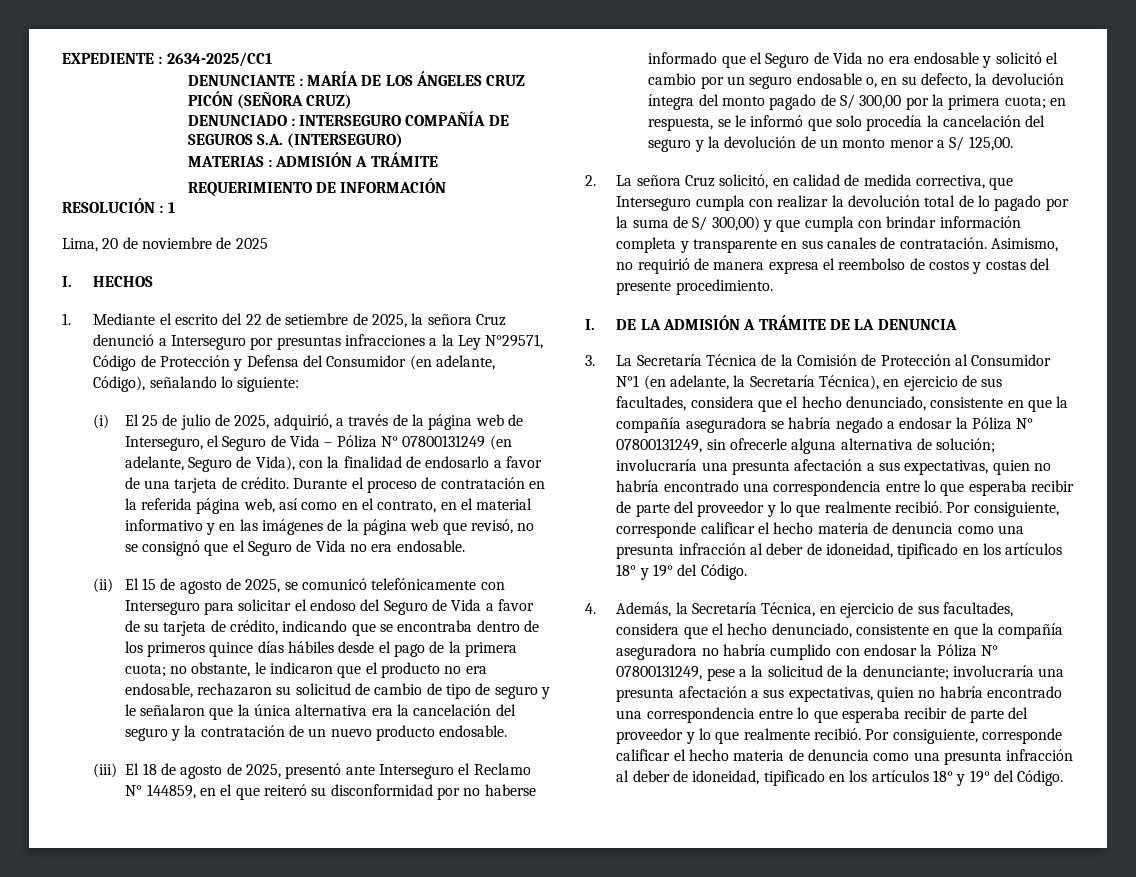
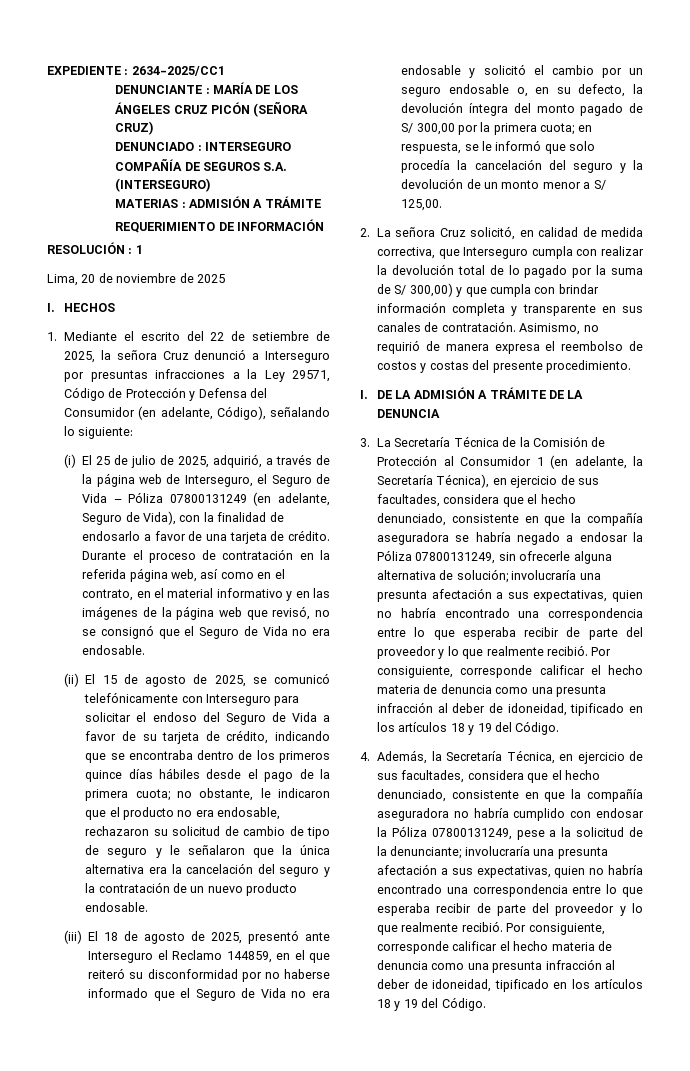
- 1. Mediante el escrito del 22 de setiembre de 2025, la señora Cruz denunció a Interseguro por presuntas infracciones a la Ley N°29571, Código de Protección y Defensa del Consumidor (en adelante, Código), señalando lo siguiente:
+ 1. Mediante el escrito del 22 de setiembre de 2025, la señora Cruz denunció a Interseguro por presuntas infracciones a la Ley 29571, Código de Protección y Defensa del Consumidor (en adelante, Código), señalando lo siguiente:
- (i) El 25 de julio de 2025, adquirió, a través de la página web de Interseguro, el Seguro de Vida – Póliza N° 07800131249 (en adelante, Seguro de Vida), con la finalidad de endosarlo a favor de una tarjeta de crédito.
+ (i) El 25 de julio de 2025, adquirió, a través de la página web de Interseguro, el Seguro de Vida – Póliza 07800131249 (en adelante, Seguro de Vida), con la finalidad de endosarlo a favor de una tarjeta de crédito.
- (iii) El 18 de agosto de 2025, presentó ante Interseguro el Reclamo N° 144859, en el que reiteró su disconformidad por no haberse informado que el Seguro de Vida no era endosable y solicitó el cambio por un seguro endosable o, en su defecto, la devolución íntegra del monto pagado de S/ 300,00 por la primera cuota;
+ (iii) El 18 de agosto de 2025, presentó ante Interseguro el Reclamo 144859, en el que reiteró su disconformidad por no haberse informado que el Seguro de Vida no era endosable y solicitó el cambio por un seguro endosable o, en su defecto, la devolución íntegra del monto pagado de S/ 300,00 por la primera cuota;
- 3. La Secretaría Técnica de la Comisión de Protección al Consumidor N°1 (en adelante, la Secretaría Técnica), en ejercicio de sus facultades, considera que el hecho denunciado, consistente en que la compañía aseguradora se habría negado a endosar la Póliza N° 07800131249, sin ofrecerle alguna alternativa de solución; involucraría una presunta afectación a sus expectativas, quien no habría encontrado una correspondencia entre lo que esperaba recibir de parte del proveedor y lo que realmente recibió. Por consiguiente, corresponde calificar el hecho materia de denuncia como una presunta infracción al deber de idoneidad, tipificado en los artículos 18° y 19° del Código.
+ 3. La Secretaría Técnica de la Comisión de Protección al Consumidor 1 (en adelante, la Secretaría Técnica), en ejercicio de sus facultades, considera que el hecho denunciado, consistente en que la compañía aseguradora se habría negado a endosar la Póliza 07800131249, sin ofrecerle alguna alternativa de solución; involucraría una presunta afectación a sus expectativas, quien no habría encontrado una correspondencia entre lo que esperaba recibir de parte del proveedor y lo que realmente recibió. Por consiguiente, corresponde calificar el hecho materia de denuncia como una presunta infracción al deber de idoneidad, tipificado en los artículos 18 y 19 del Código.
- 4. Además, la Secretaría Técnica, en ejercicio de sus facultades, considera que el hecho denunciado, consistente en que la compañía aseguradora no habría cumplido con endosar la Póliza N° 07800131249, pese a la solicitud de la denunciante; involucraría una presunta afectación a sus expectativas, quien no habría encontrado una correspondencia entre lo que esperaba recibir de parte del proveedor y lo que realmente recibió. Por consiguiente, corresponde calificar el hecho materia de denuncia como una presunta infracción al deber de idoneidad, tipificado en los artículos 18° y 19° del Código.
+ 4. Además, la Secretaría Técnica, en ejercicio de sus facultades, considera que el hecho denunciado, consistente en que la compañía aseguradora no habría cumplido con endosar la Póliza 07800131249, pese a la solicitud de la denunciante; involucraría una presunta afectación a sus expectativas, quien no habría encontrado una correspondencia entre lo que esperaba recibir de parte del proveedor y lo que realmente recibió. Por consiguiente, corresponde calificar el hecho materia de denuncia como una presunta infracción al deber de idoneidad, tipificado en los artículos 18 y 19 del Código.

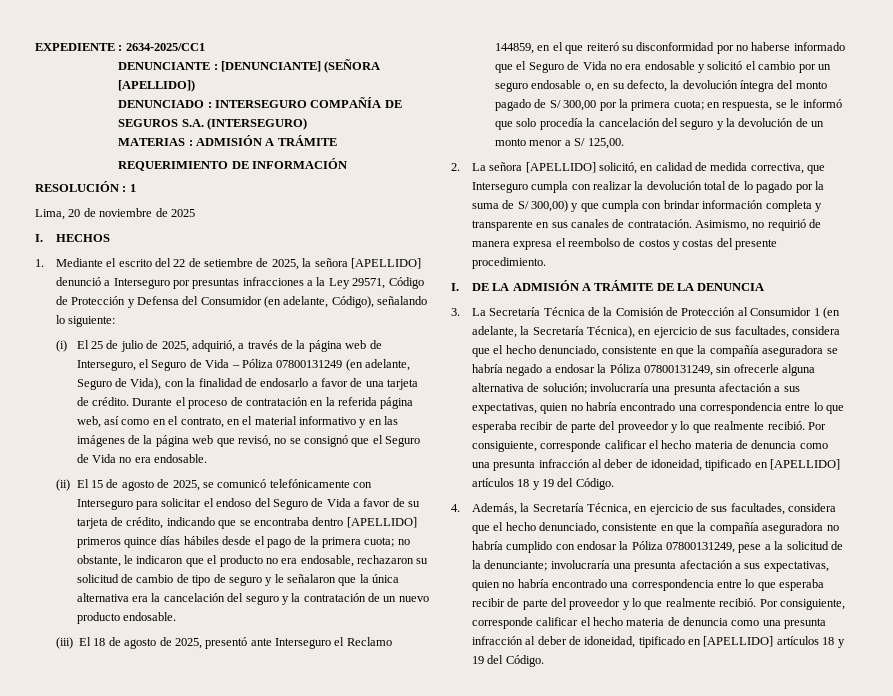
- DENUNCIANTE : MARÍA DE LOS ÁNGELES CRUZ PICÓN (SEÑORA CRUZ)
+ DENUNCIANTE : [DENUNCIANTE] (SEÑORA [APELLIDO])
- 1. Mediante el escrito del 22 de setiembre de 2025, la señora Cruz denunció a Interseguro por presuntas infracciones a la Ley 29571, Código de Protección y Defensa del Consumidor (en adelante, Código), señalando lo siguiente:
+ 1. Mediante el escrito del 22 de setiembre de 2025, la señora [APELLIDO] denunció a Interseguro por presuntas infracciones a la Ley 29571, Código de Protección y Defensa del Consumidor (en adelante, Código), señalando lo siguiente:
- (ii) El 15 de agosto de 2025, se comunicó telefónicamente con Interseguro para solicitar el endoso del Seguro de Vida a favor de su tarjeta de crédito, indicando que se encontraba dentro de los primeros quince días hábiles desde el pago de la primera cuota;
+ (ii) El 15 de agosto de 2025, se comunicó telefónicamente con Interseguro para solicitar el endoso del Seguro de Vida a favor de su tarjeta de crédito, indicando que se encontraba dentro [APELLIDO] primeros quince días hábiles desde el pago de la primera cuota;
- 2. La señora Cruz solicitó, en calidad de medida correctiva, que Interseguro cumpla con realizar la devolución total de lo pagado por la suma de S/ 300,00) y que cumpla con brindar información completa y transparente en sus canales de contratación.
+ 2. La señora [APELLIDO] solicitó, en calidad de medida correctiva, que Interseguro cumpla con realizar la devolución total de lo pagado por la suma de S/ 300,00) y que cumpla con brindar información completa y transparente en sus canales de contratación.
- 3. La Secretaría Técnica de la Comisión de Protección al Consumidor 1 (en adelante, la Secretaría Técnica), en ejercicio de sus facultades, considera que el hecho denunciado, consistente en que la compañía aseguradora se habría negado a endosar la Póliza 07800131249, sin ofrecerle alguna alternativa de solución; involucraría una presunta afectación a sus expectativas, quien no habría encontrado una correspondencia entre lo que esperaba recibir de parte del proveedor y lo que realmente recibió. Por consiguiente, corresponde calificar el hecho materia de denuncia como una presunta infracción al deber de idoneidad, tipificado en los artículos 18 y 19 del Código.
+ 3. La Secretaría Técnica de la Comisión de Protección al Consumidor 1 (en adelante, la Secretaría Técnica), en ejercicio de sus facultades, considera que el hecho denunciado, consistente en que la compañía aseguradora se habría negado a endosar la Póliza 07800131249, sin ofrecerle alguna alternativa de solución; involucraría una presunta afectación a sus expectativas, quien no habría encontrado una correspondencia entre lo que esperaba recibir de parte del proveedor y lo que realmente recibió. Por consiguiente, corresponde calificar el hecho materia de denuncia como una presunta infracción al deber de idoneidad, tipificado en [APELLIDO] artículos 18 y 19 del Código.
- 4. Además, la Secretaría Técnica, en ejercicio de sus facultades, considera que el hecho denunciado, consistente en que la compañía aseguradora no habría cumplido con endosar la Póliza 07800131249, pese a la solicitud de la denunciante; involucraría una presunta afectación a sus expectativas, quien no habría encontrado una correspondencia entre lo que esperaba recibir de parte del proveedor y lo que realmente recibió. Por consiguiente, corresponde calificar el hecho materia de denuncia como una presunta infracción al deber de idoneidad, tipificado en los artículos 18 y 19 del Código.
+ 4. Además, la Secretaría Técnica, en ejercicio de sus facultades, considera que el hecho denunciado, consistente en que la compañía aseguradora no habría cumplido con endosar la Póliza 07800131249, pese a la solicitud de la denunciante; involucraría una presunta afectación a sus expectativas, quien no habría encontrado una correspondencia entre lo que esperaba recibir de parte del proveedor y lo que realmente recibió. Por consiguiente, corresponde calificar el hecho materia de denuncia como una presunta infracción al deber de idoneidad, tipificado en [APELLIDO] artículos 18 y 19 del Código.

